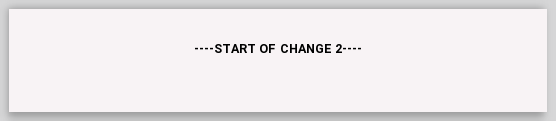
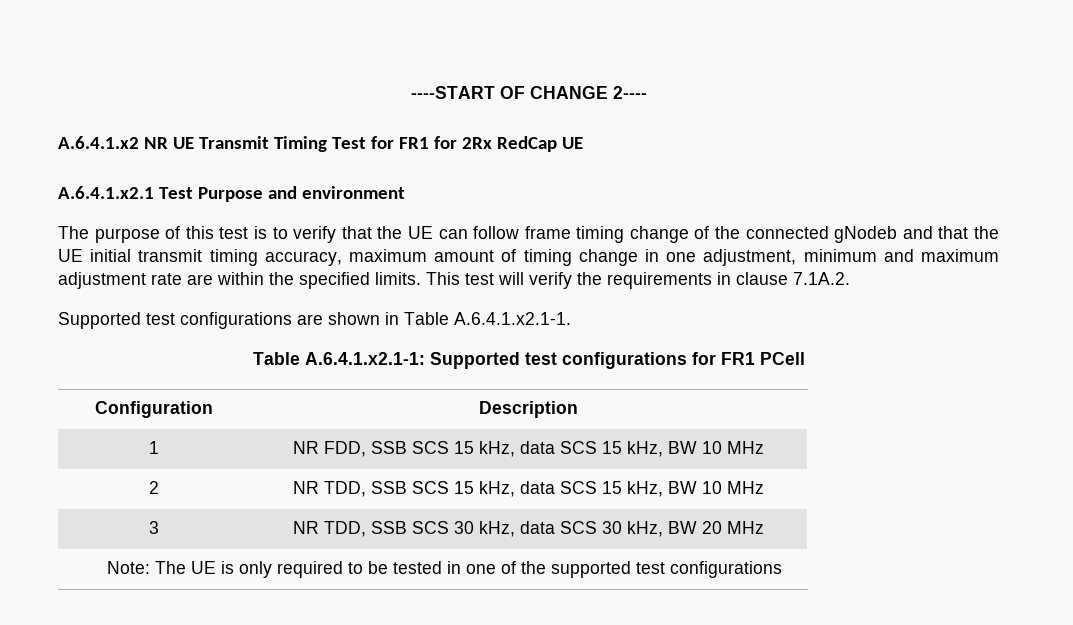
+ A.6.4.1.x2 NR UE Transmit Timing Test for FR1 for 2Rx RedCap UE
+ A.6.4.1.x2.1 Test Purpose and environment
+ The purpose of this test is to verify that the UE can follow frame timing change of the connected gNodeb and that the UE initial transmit timing accuracy, maximum amount of timing change in one adjustment, minimum and maximum adjustment rate are within the specified limits. This test will verify the requirements in clause 7.1A.2.
+ Supported test configurations are shown in Table A.6.4.1.x2.1-1.
+ Table A.6.4.1.x2.1-1: Supported test configurations for FR1 PCell
+ Configuration | Description
+ 1 | NR FDD, SSB SCS 15 kHz, data SCS 15 kHz, BW 10 MHz
+ 2 | NR TDD, SSB SCS 15 kHz, data SCS 15 kHz, BW 10 MHz
+ 3 | NR TDD, SSB SCS 30 kHz, data SCS 30 kHz, BW 20 MHz
+ Note: The UE is only required to be tested in one of the supported test configurations

